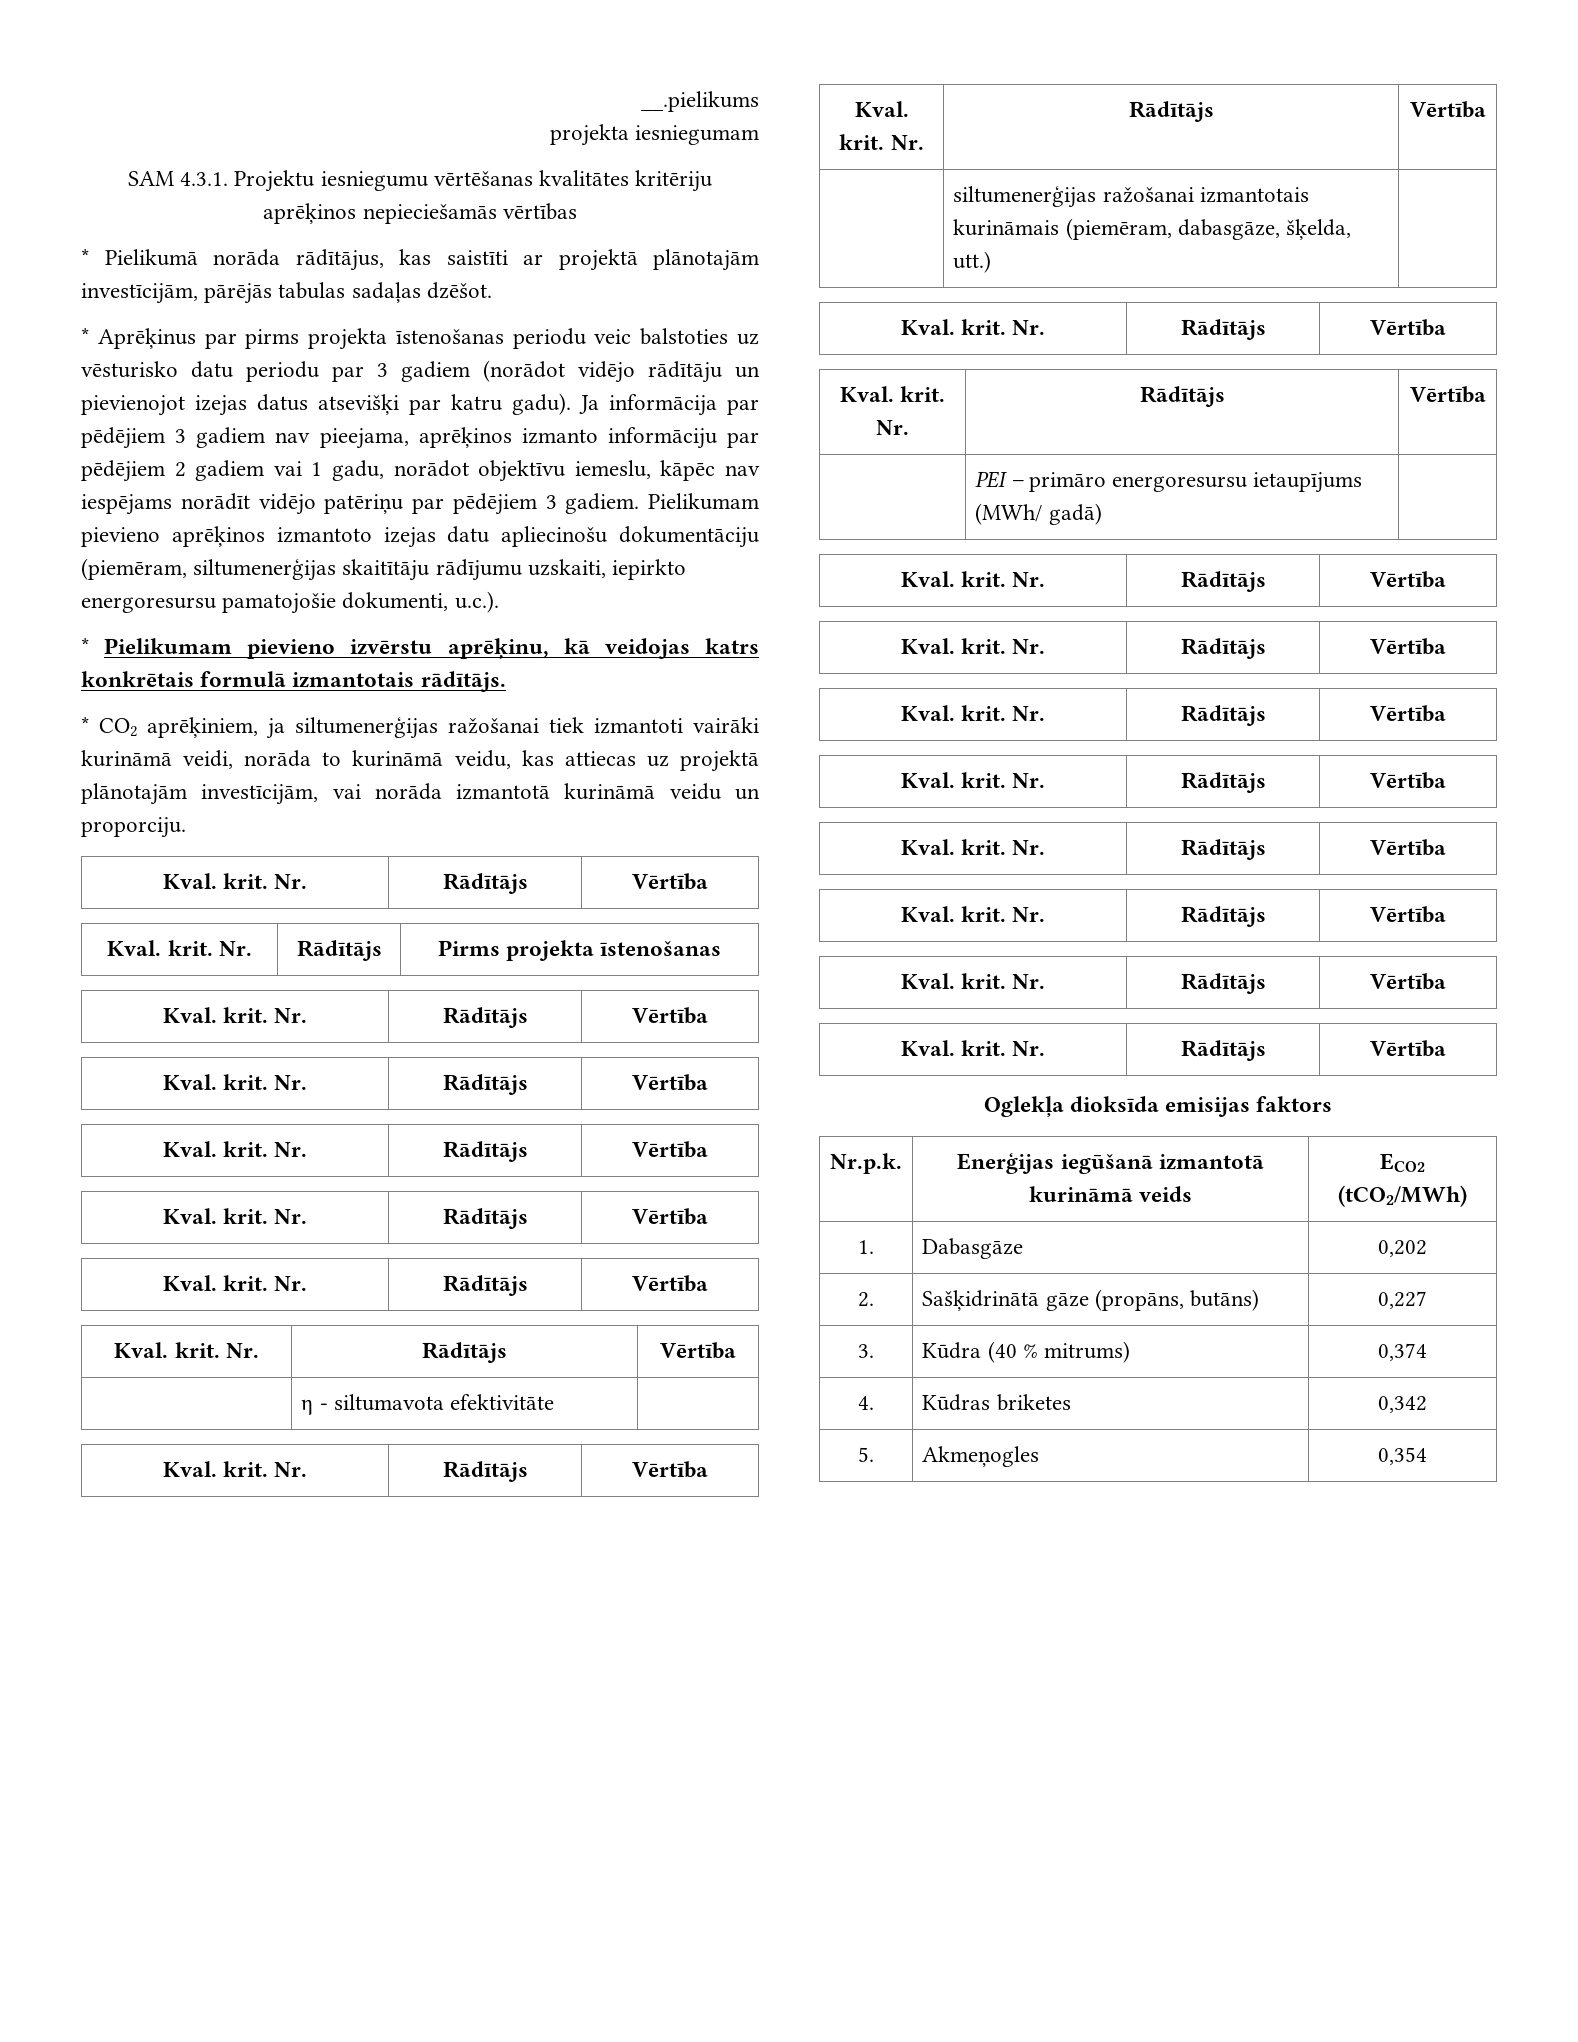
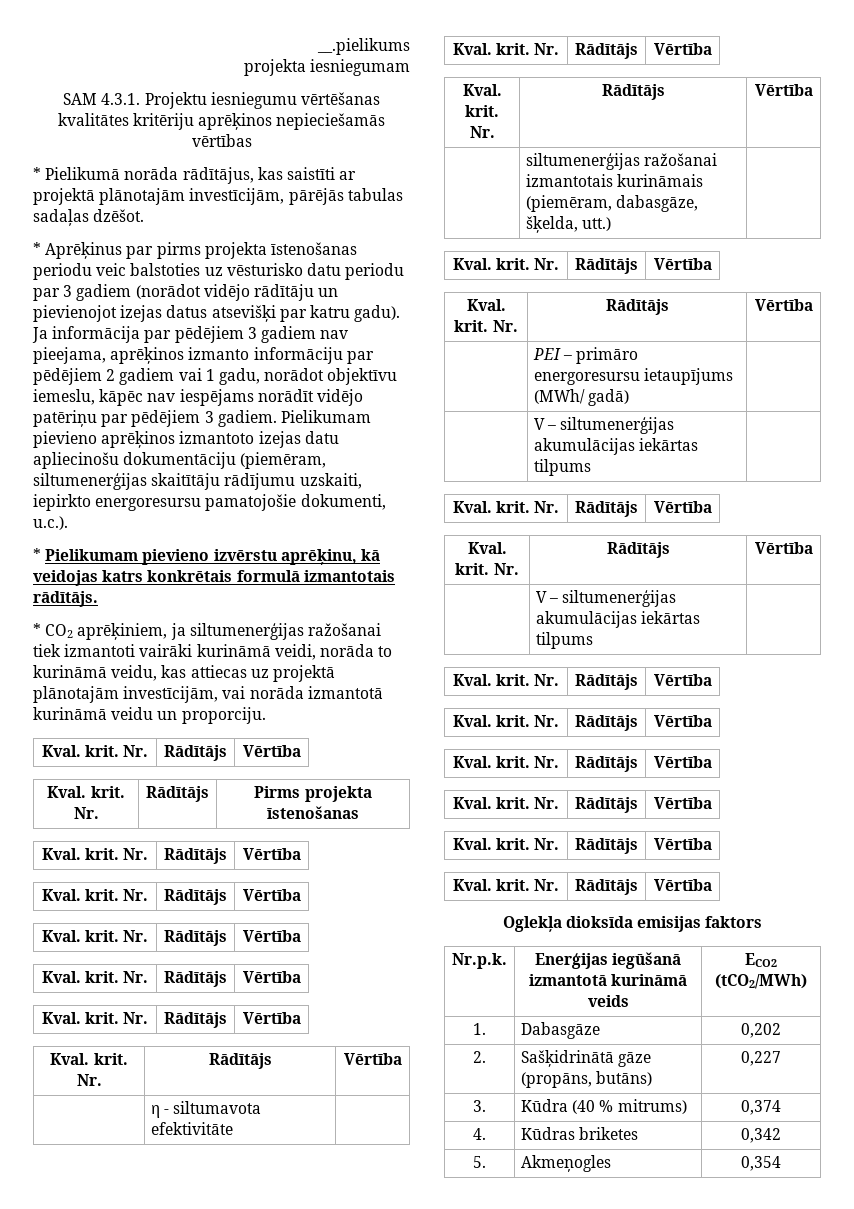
  | PEI – primāro energoresursu ietaupījums (MWh/ gadā) |
+ | V – siltumenerģijas akumulācijas iekārtas tilpums |
  Kval. krit. Nr. | Rādītājs | Vērtība
  Kval. krit. Nr. | Rādītājs | Vērtība
+ | V – siltumenerģijas akumulācijas iekārtas tilpums |

